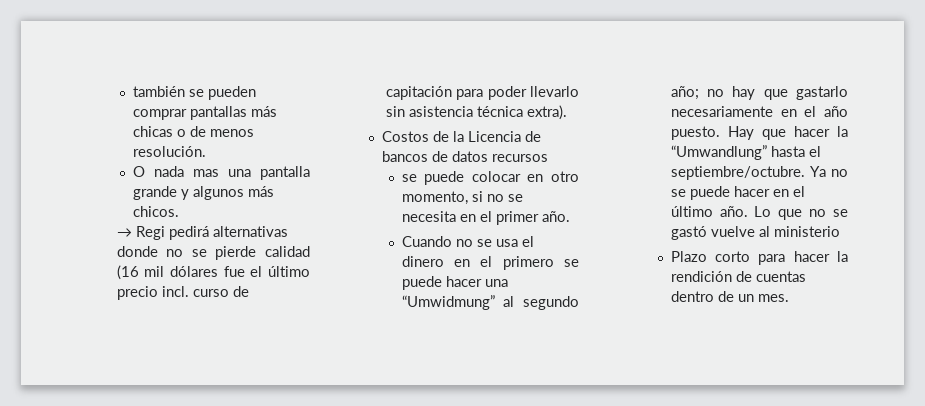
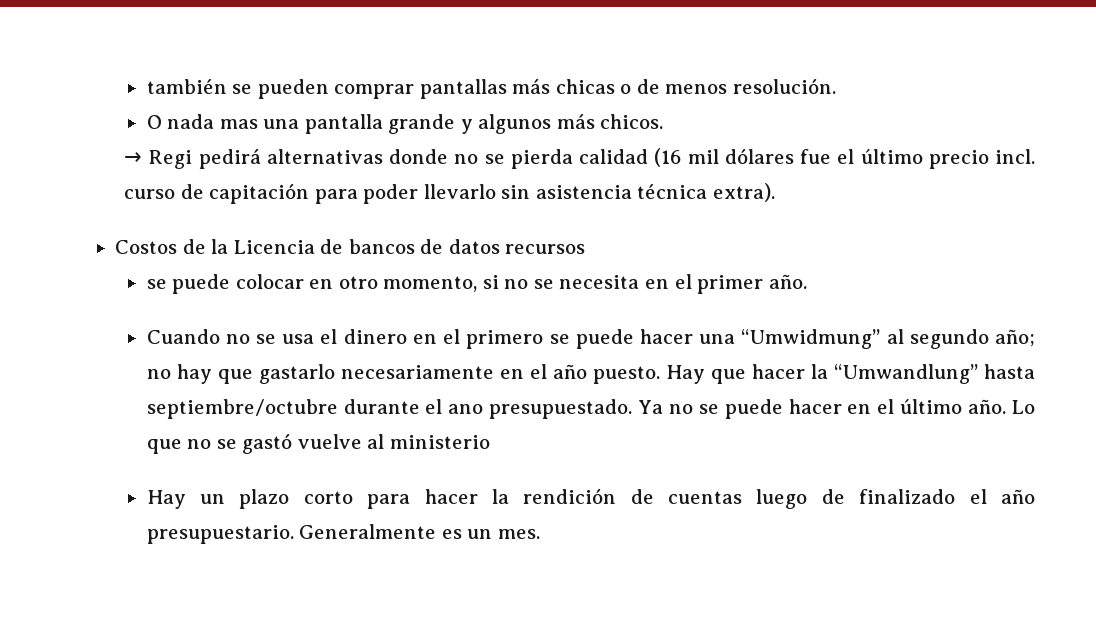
- → Regi pedirá alternativas donde no se pierde calidad (16 mil dólares fue el último precio incl. curso de capitación para poder llevarlo sin asistencia técnica extra).
+ → Regi pedirá alternativas donde no se pierda calidad (16 mil dólares fue el último precio incl. curso de capitación para poder llevarlo sin asistencia técnica extra).
- Hay que hacer la “Umwandlung” hasta el septiembre/octubre.
+ Hay que hacer la “Umwandlung” hasta septiembre/octubre durante el ano presupuestado.
- Plazo corto para hacer la rendición de cuentas dentro de un mes.
+ Hay un plazo corto para hacer la rendición de cuentas luego de finalizado el año presupuestario. Generalmente es un mes.

